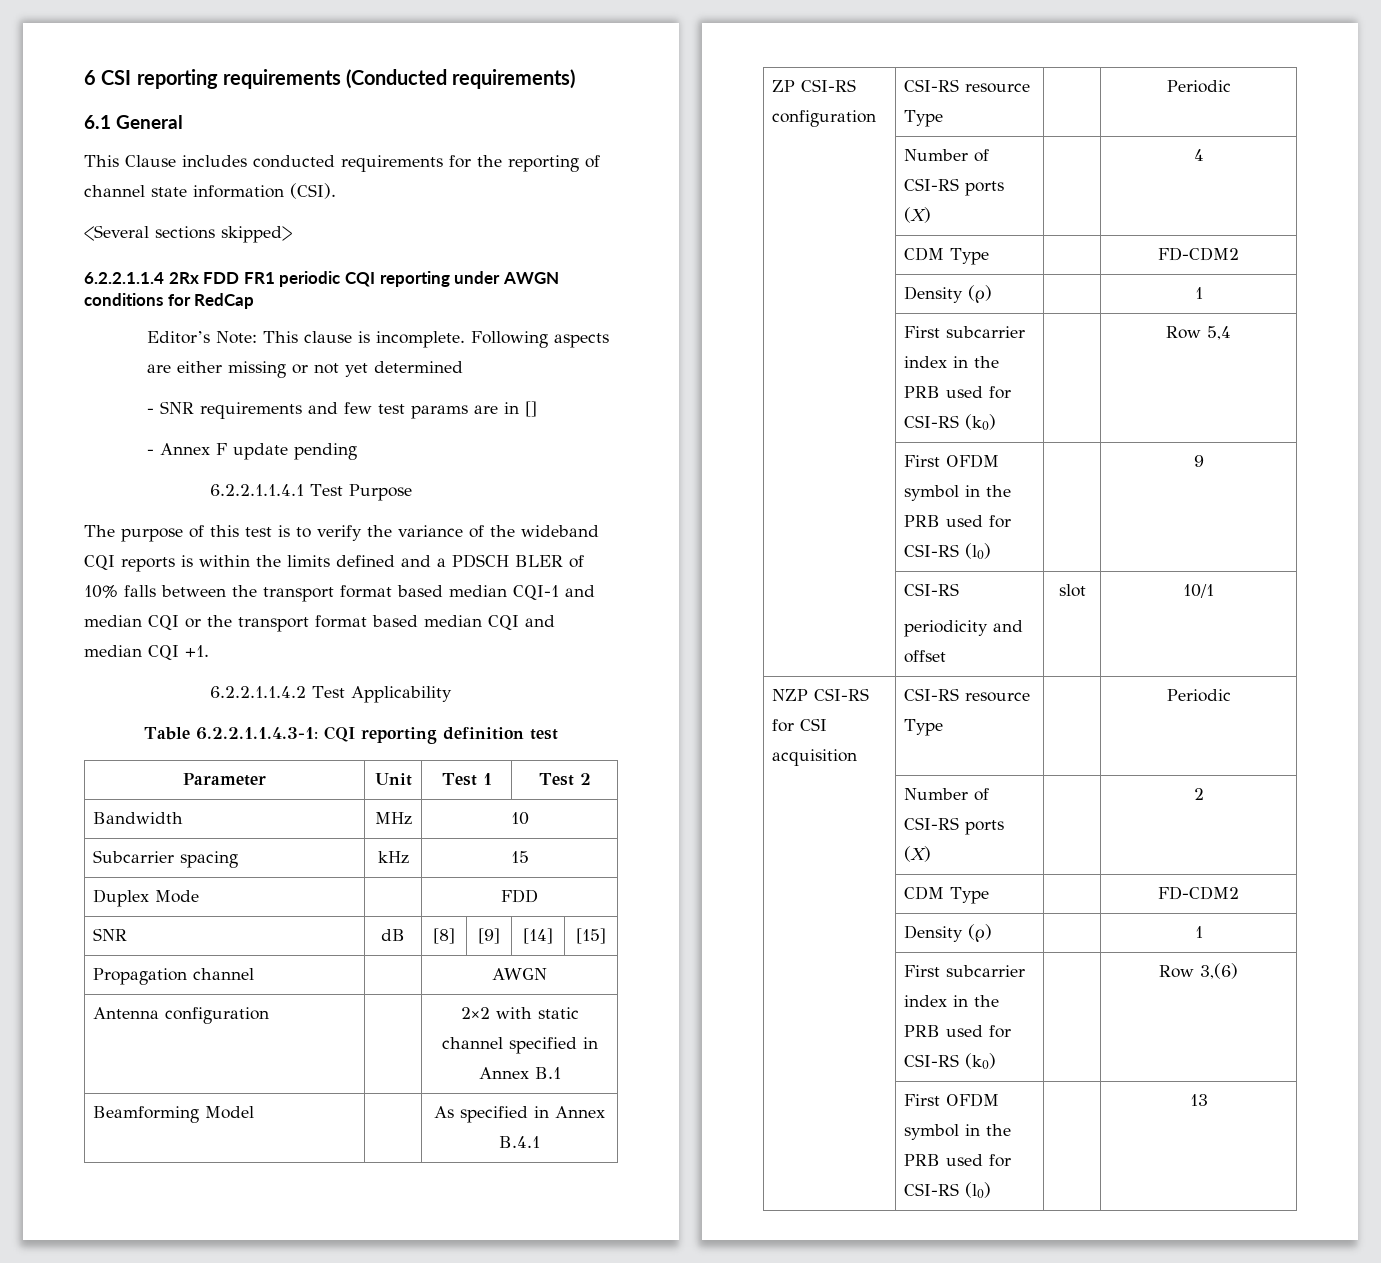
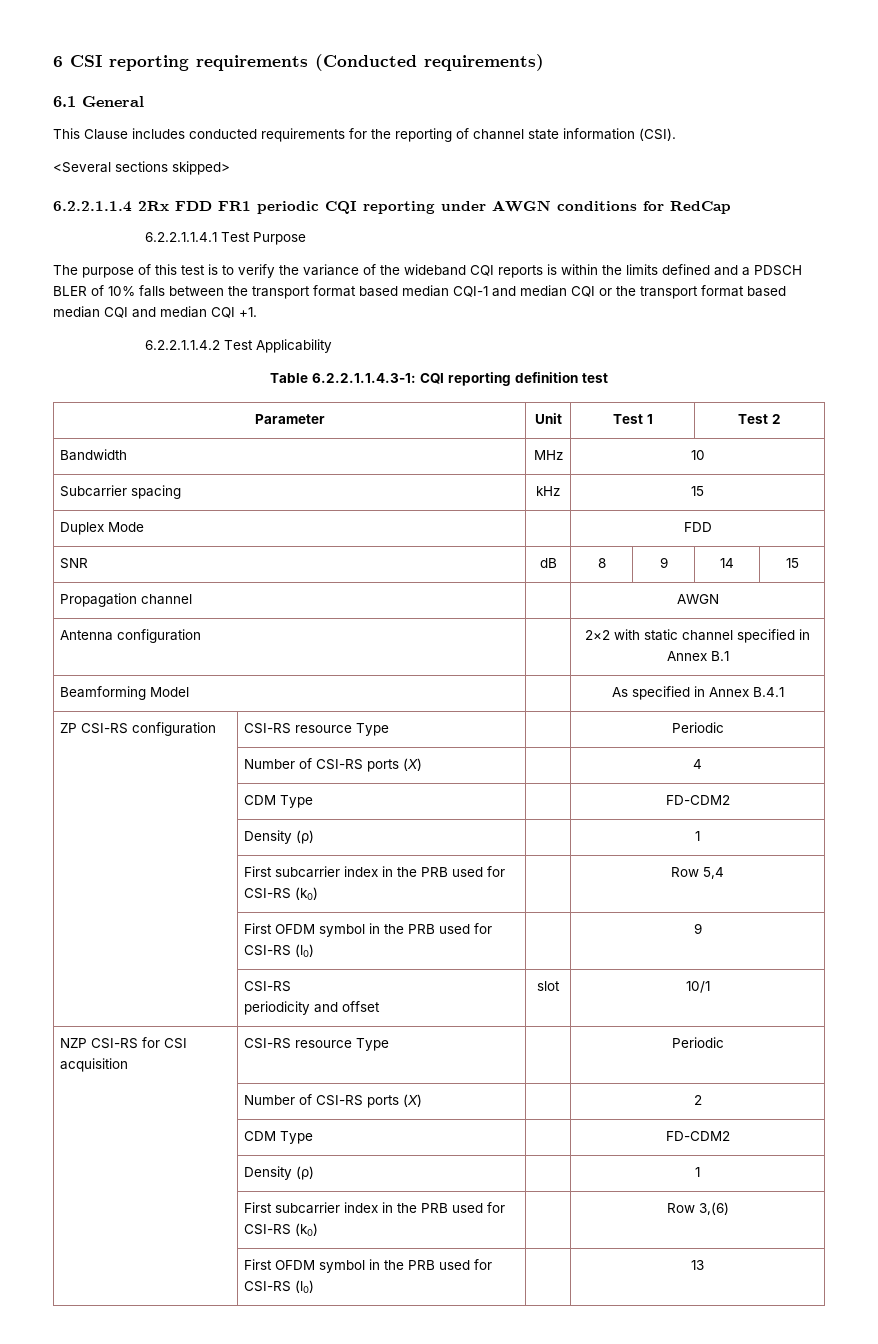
- Editor’s Note: This clause is incomplete. Following aspects are either missing or not yet determined
- - SNR requirements and few test params are in []
- - Annex F update pending
- SNR | dB | [8] | [9] | [14] | [15]
+ SNR | dB | 8 | 9 | 14 | 15

